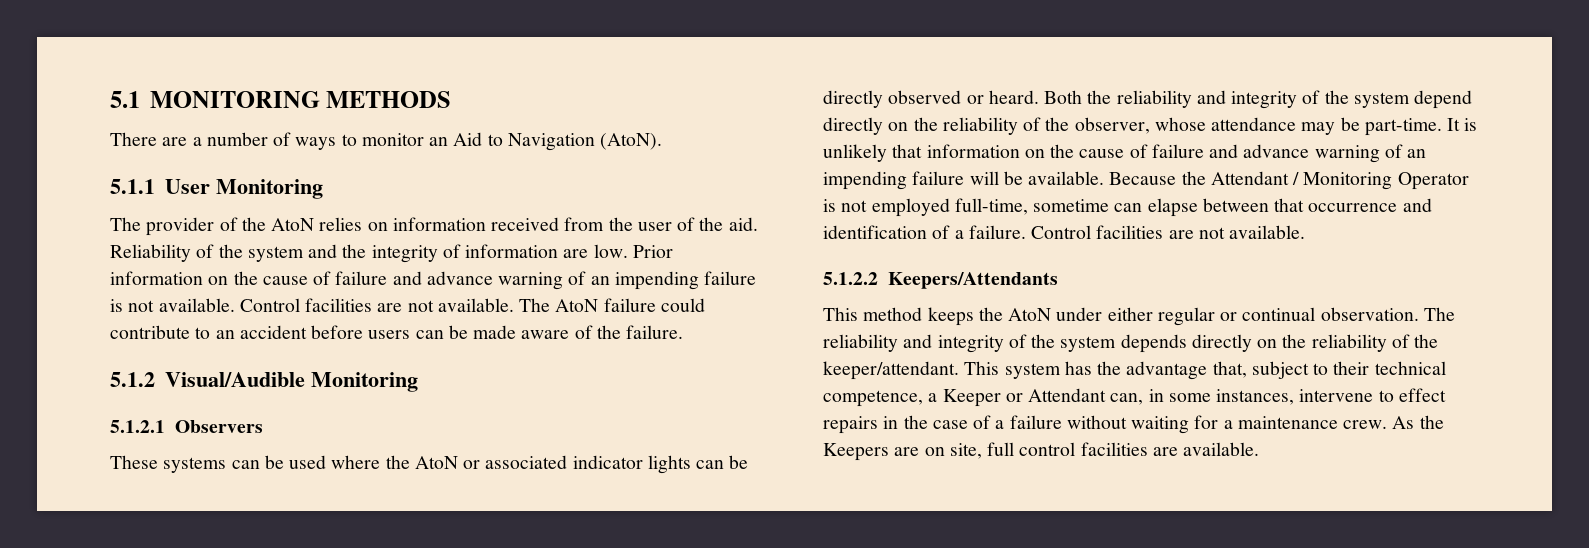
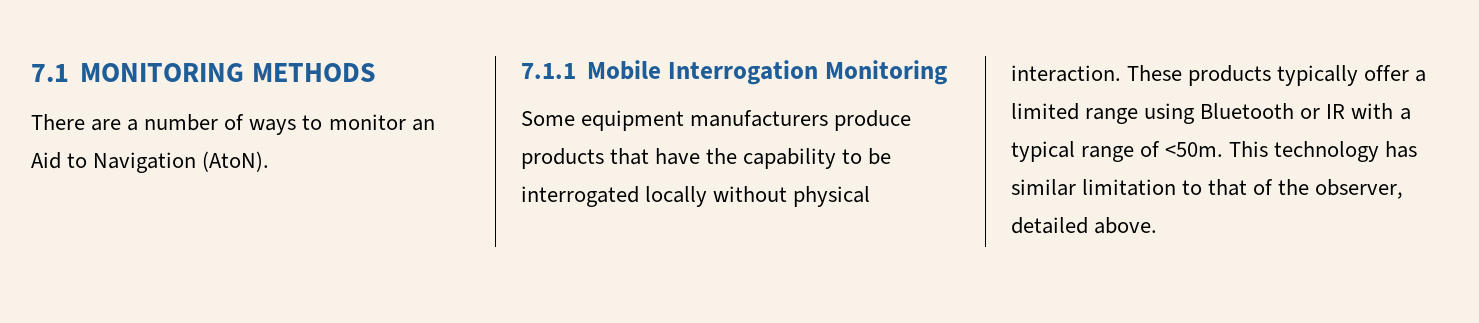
- 5.1 MONITORING METHODS
+ 7.1 MONITORING METHODS
- 5.1.1 User Monitoring
- The provider of the AtoN relies on information received from the user of the aid. Reliability of the system and the integrity of information are low. Prior information on the cause of failure and advance warning of an impending failure is not available. Control facilities are not available. The AtoN failure could contribute to an accident before users can be made aware of the failure.
- 5.1.2 Visual/Audible Monitoring
- 5.1.2.1 Observers
- These systems can be used where the AtoN or associated indicator lights can be directly observed or heard. Both the reliability and integrity of the system depend directly on the reliability of the observer, whose attendance may be part-time. It is unlikely that information on the cause of failure and advance warning of an impending failure will be available. Because the Attendant / Monitoring Operator is not employed full-time, sometime can elapse between that occurrence and identification of a failure. Control facilities are not available.
- 5.1.2.2 Keepers/Attendants
- This method keeps the AtoN under either regular or continual observation. The reliability and integrity of the system depends directly on the reliability of the keeper/attendant. This system has the advantage that, subject to their technical competence, a Keeper or Attendant can, in some instances, intervene to effect repairs in the case of a failure without waiting for a maintenance crew. As the Keepers are on site, full control facilities are available.
+ 7.1.1 Mobile Interrogation Monitoring
+ Some equipment manufacturers produce products that have the capability to be interrogated locally without physical interaction. These products typically offer a limited range using Bluetooth or IR with a typical range of <50m. This technology has similar limitation to that of the observer, detailed above.

